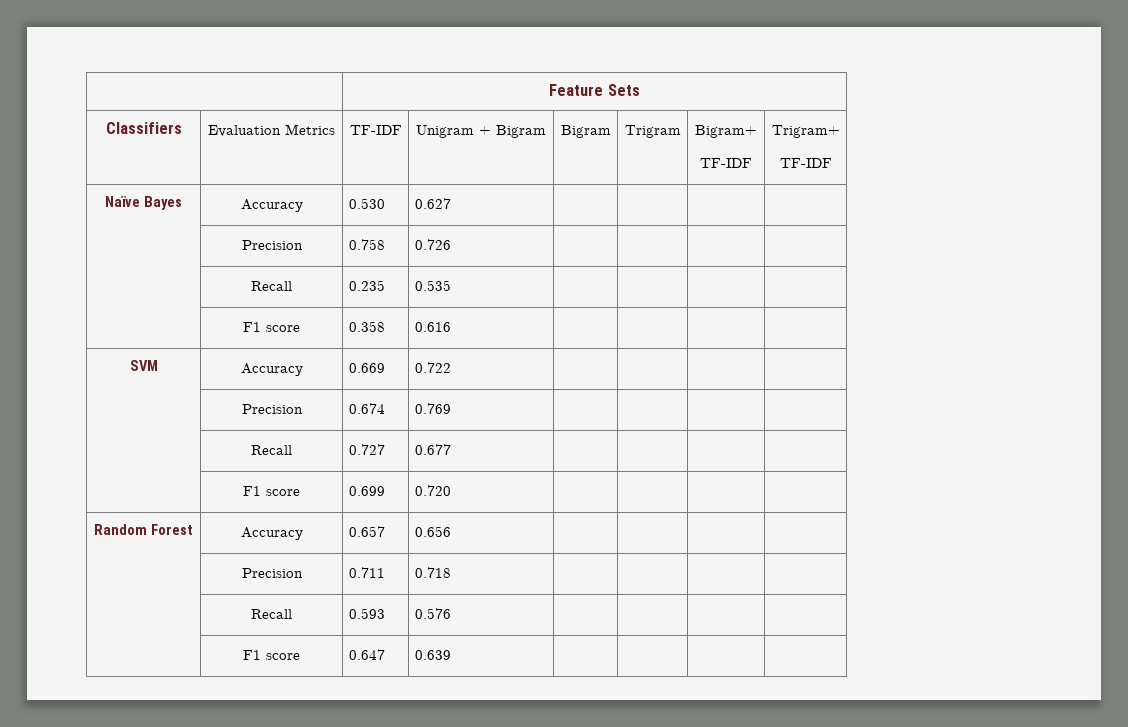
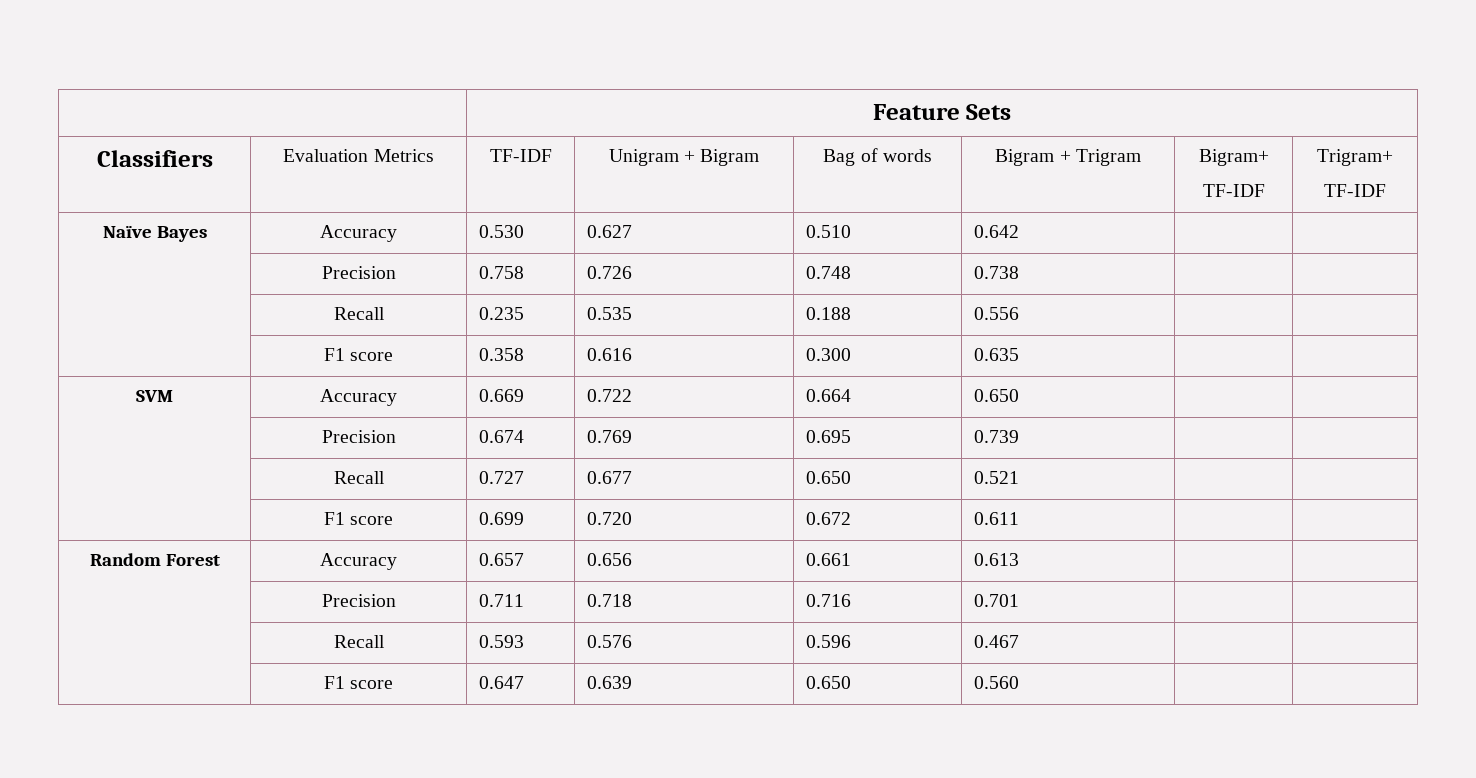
- Classifiers | Evaluation Metrics | TF-IDF | Unigram + Bigram | Bigram | Trigram | Bigram+
+ Classifiers | Evaluation Metrics | TF-IDF | Unigram + Bigram | Bag of words | Bigram + Trigram | Bigram+
- Naïve Bayes | Accuracy | 0.530 | 0.627 | | | |
+ Naïve Bayes | Accuracy | 0.530 | 0.627 | 0.510 | 0.642 | |
- | Precision | 0.758 | 0.726 | | | |
+ | Precision | 0.758 | 0.726 | 0.748 | 0.738 | |
- | Recall | 0.235 | 0.535 | | | |
+ | Recall | 0.235 | 0.535 | 0.188 | 0.556 | |
- | F1 score | 0.358 | 0.616 | | | |
+ | F1 score | 0.358 | 0.616 | 0.300 | 0.635 | |
- SVM | Accuracy | 0.669 | 0.722 | | | |
+ SVM | Accuracy | 0.669 | 0.722 | 0.664 | 0.650 | |
- | Precision | 0.674 | 0.769 | | | |
+ | Precision | 0.674 | 0.769 | 0.695 | 0.739 | |
- | Recall | 0.727 | 0.677 | | | |
+ | Recall | 0.727 | 0.677 | 0.650 | 0.521 | |
- | F1 score | 0.699 | 0.720 | | | |
+ | F1 score | 0.699 | 0.720 | 0.672 | 0.611 | |
- Random Forest | Accuracy | 0.657 | 0.656 | | | |
+ Random Forest | Accuracy | 0.657 | 0.656 | 0.661 | 0.613 | |
- | Precision | 0.711 | 0.718 | | | |
+ | Precision | 0.711 | 0.718 | 0.716 | 0.701 | |
- | Recall | 0.593 | 0.576 | | | |
+ | Recall | 0.593 | 0.576 | 0.596 | 0.467 | |
- | F1 score | 0.647 | 0.639 | | | |
+ | F1 score | 0.647 | 0.639 | 0.650 | 0.560 | |

